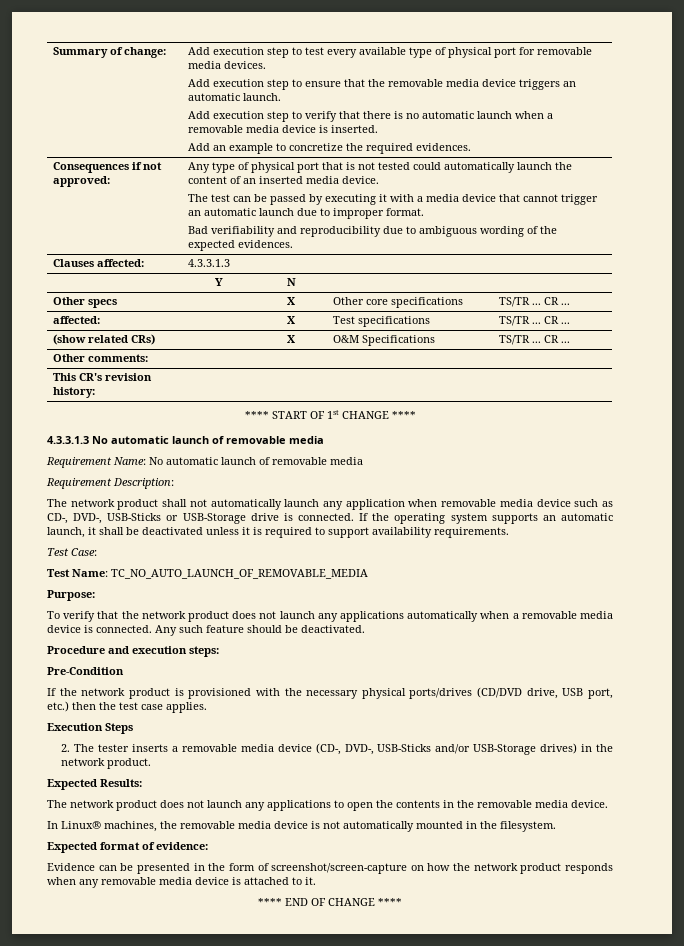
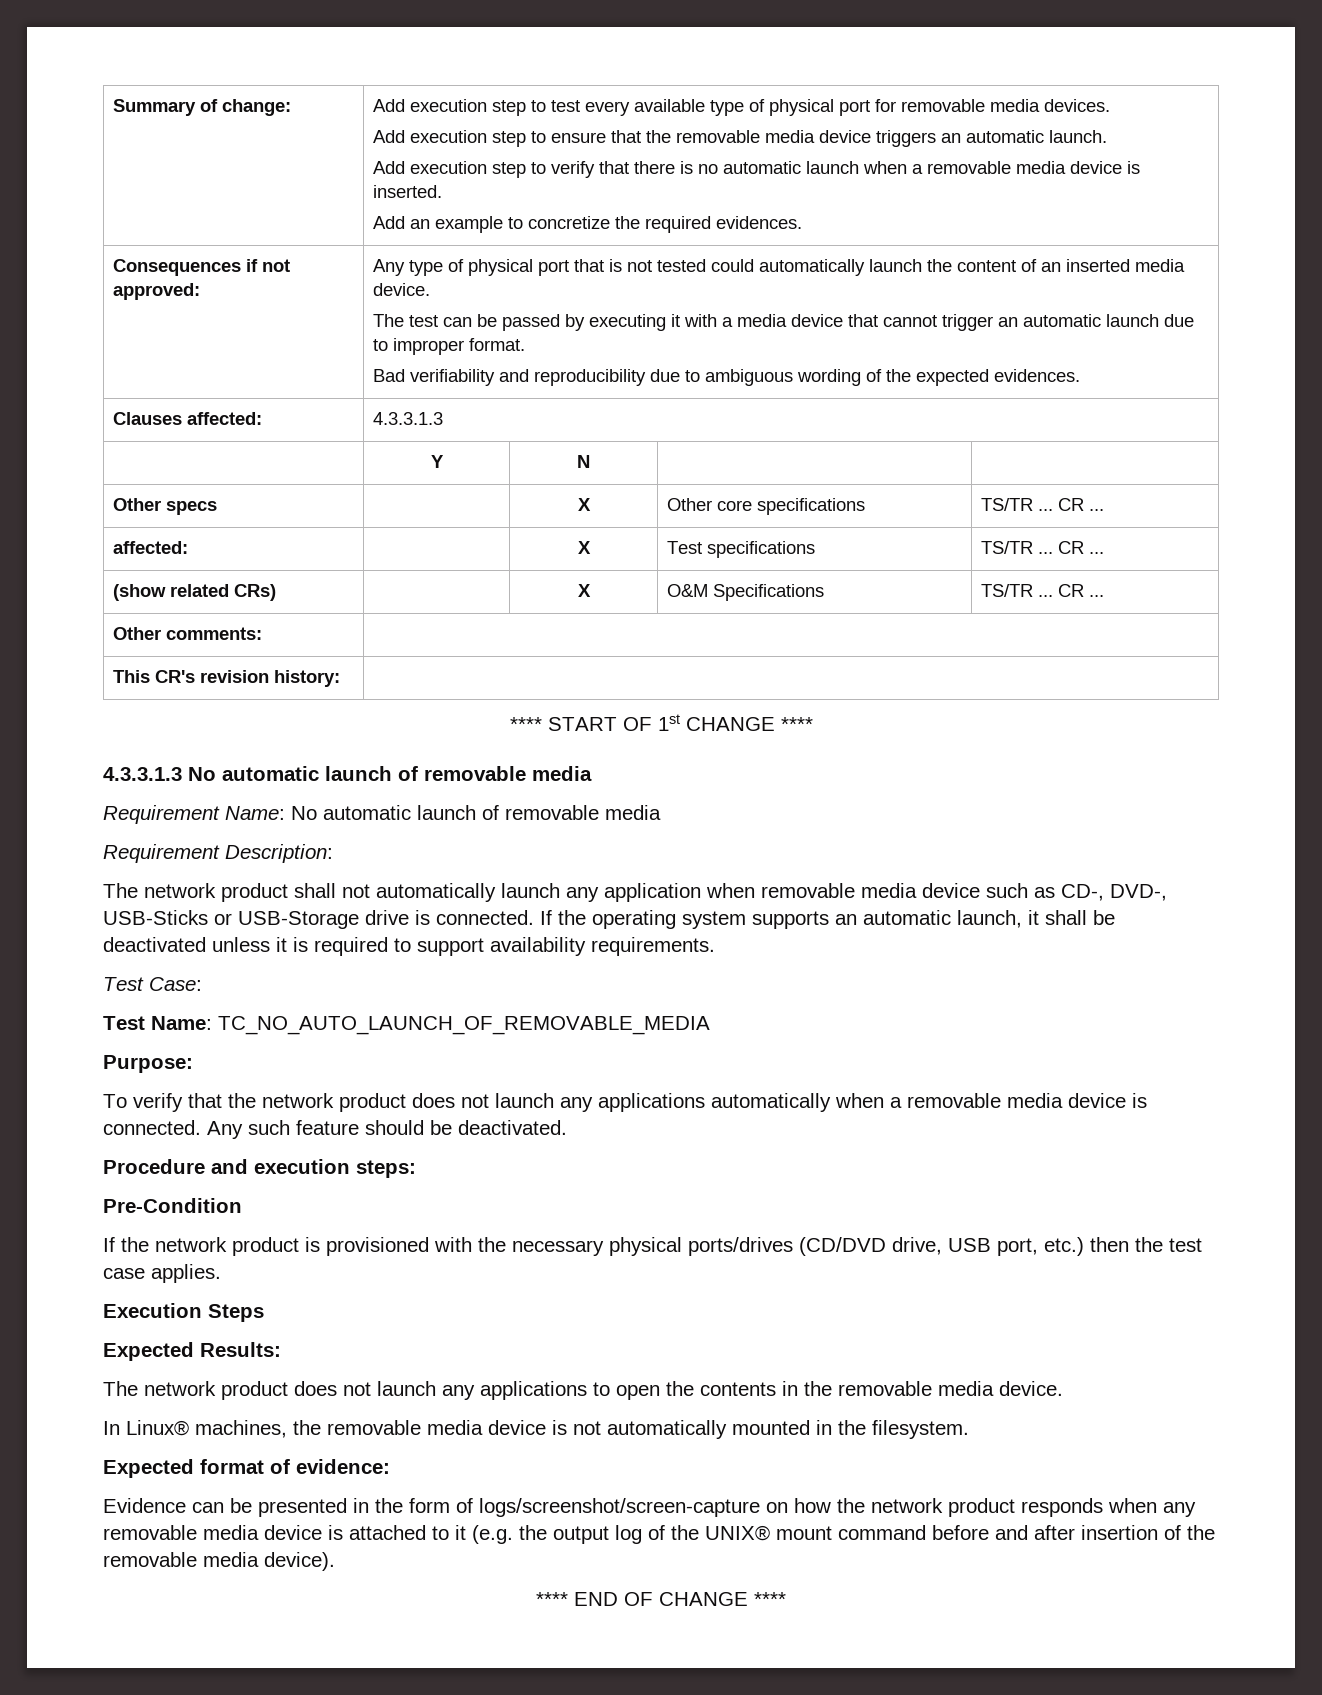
- 2. The tester inserts a removable media device (CD-, DVD-, USB-Sticks and/or USB-Storage drives) in the network product.
- Evidence can be presented in the form of screenshot/screen-capture on how the network product responds when any removable media device is attached to it.
+ Evidence can be presented in the form of logs/screenshot/screen-capture on how the network product responds when any removable media device is attached to it (e.g. the output log of the UNIX® mount command before and after insertion of the removable media device).

